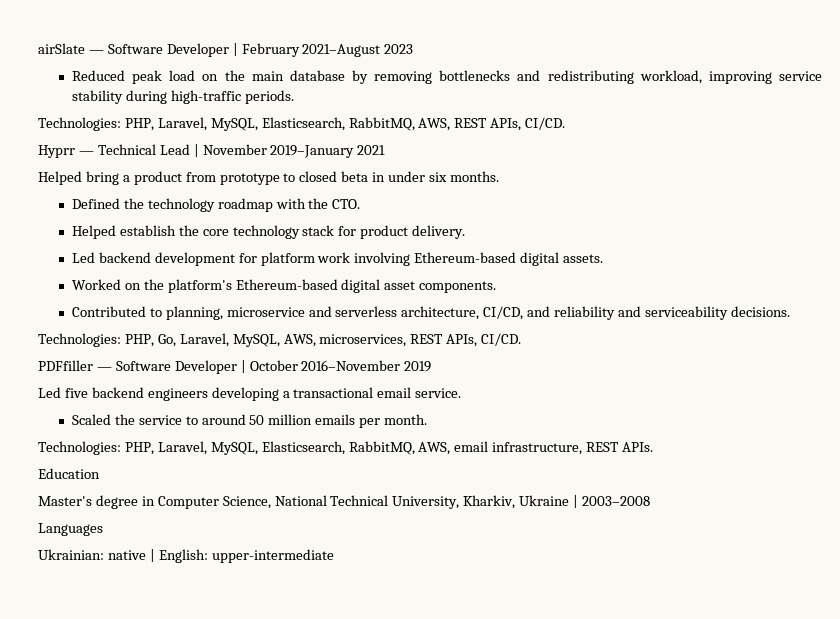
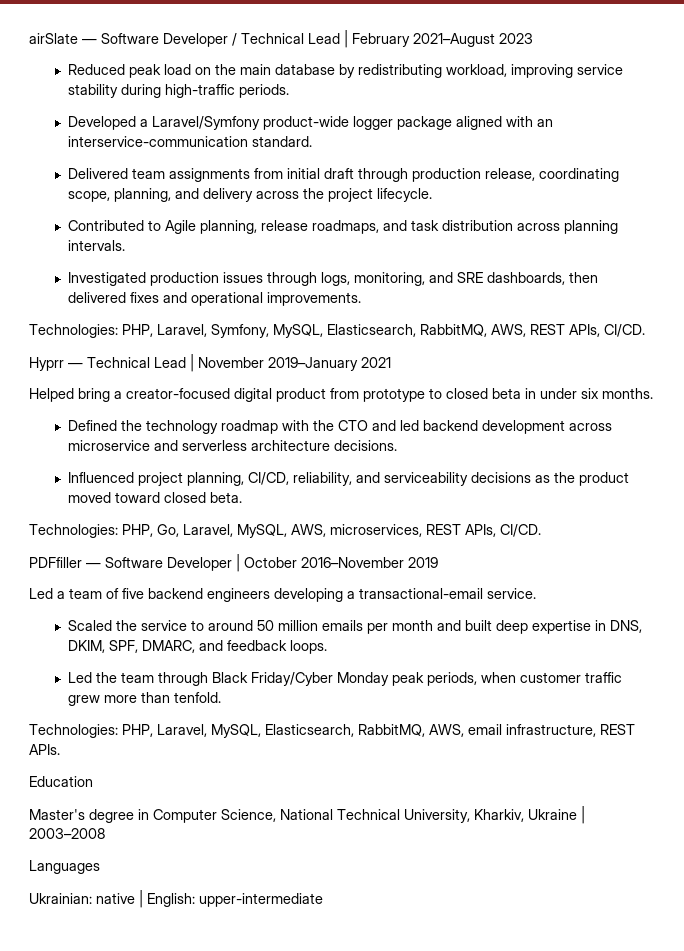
- airSlate — Software Developer | February 2021–August 2023
+ airSlate — Software Developer / Technical Lead | February 2021–August 2023
- Reduced peak load on the main database by removing bottlenecks and redistributing workload, improving service stability during high-traffic periods.
+ Reduced peak load on the main database by redistributing workload, improving service stability during high-traffic periods.
- Technologies: PHP, Laravel, MySQL, Elasticsearch, RabbitMQ, AWS, REST APIs, CI/CD.
+ Developed a Laravel/Symfony product-wide logger package aligned with an interservice-communication standard.
+ Delivered team assignments from initial draft through production release, coordinating scope, planning, and delivery across the project lifecycle.
+ Contributed to Agile planning, release roadmaps, and task distribution across planning intervals.
+ Investigated production issues through logs, monitoring, and SRE dashboards, then delivered fixes and operational improvements.
+ Technologies: PHP, Laravel, Symfony, MySQL, Elasticsearch, RabbitMQ, AWS, REST APIs, CI/CD.
- Helped bring a product from prototype to closed beta in under six months.
+ Helped bring a creator-focused digital product from prototype to closed beta in under six months.
- Defined the technology roadmap with the CTO.
- Helped establish the core technology stack for product delivery.
- Led backend development for platform work involving Ethereum-based digital assets.
- Worked on the platform's Ethereum-based digital asset components.
- Contributed to planning, microservice and serverless architecture, CI/CD, and reliability and serviceability decisions.
+ Defined the technology roadmap with the CTO and led backend development across microservice and serverless architecture decisions.
+ Influenced project planning, CI/CD, reliability, and serviceability decisions as the product moved toward closed beta.
- Led five backend engineers developing a transactional email service.
+ Led a team of five backend engineers developing a transactional-email service.
- Scaled the service to around 50 million emails per month.
+ Scaled the service to around 50 million emails per month and built deep expertise in DNS, DKIM, SPF, DMARC, and feedback loops.
+ Led the team through Black Friday/Cyber Monday peak periods, when customer traffic grew more than tenfold.

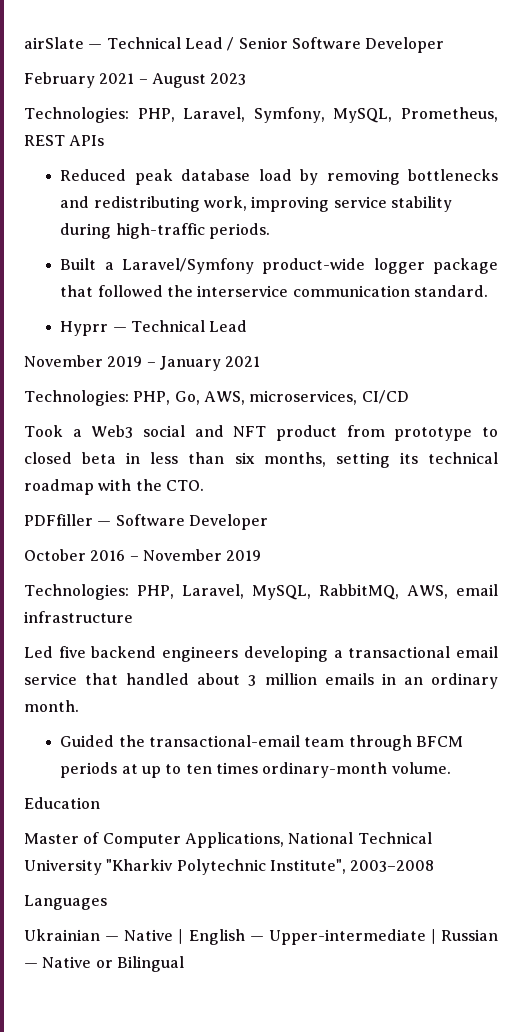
- airSlate — Software Developer / Technical Lead | February 2021–August 2023
- Reduced peak load on the main database by redistributing workload, improving service stability during high-traffic periods.
+ airSlate — Technical Lead / Senior Software Developer
+ February 2021 – August 2023
+ Technologies: PHP, Laravel, Symfony, MySQL, Prometheus, REST APIs
+ Reduced peak database load by removing bottlenecks and redistributing work, improving service stability during high-traffic periods.
- Developed a Laravel/Symfony product-wide logger package aligned with an interservice-communication standard.
- Delivered team assignments from initial draft through production release, coordinating scope, planning, and delivery across the project lifecycle.
- Contributed to Agile planning, release roadmaps, and task distribution across planning intervals.
- Investigated production issues through logs, monitoring, and SRE dashboards, then delivered fixes and operational improvements.
- Technologies: PHP, Laravel, Symfony, MySQL, Elasticsearch, RabbitMQ, AWS, REST APIs, CI/CD.
- Hyprr — Technical Lead | November 2019–January 2021
- Helped bring a creator-focused digital product from prototype to closed beta in under six months.
- Defined the technology roadmap with the CTO and led backend development across microservice and serverless architecture decisions.
- Influenced project planning, CI/CD, reliability, and serviceability decisions as the product moved toward closed beta.
- Technologies: PHP, Go, Laravel, MySQL, AWS, microservices, REST APIs, CI/CD.
- PDFfiller — Software Developer | October 2016–November 2019
- Led a team of five backend engineers developing a transactional-email service.
- Scaled the service to around 50 million emails per month and built deep expertise in DNS, DKIM, SPF, DMARC, and feedback loops.
- Led the team through Black Friday/Cyber Monday peak periods, when customer traffic grew more than tenfold.
- Technologies: PHP, Laravel, MySQL, Elasticsearch, RabbitMQ, AWS, email infrastructure, REST APIs.
+ Built a Laravel/Symfony product-wide logger package that followed the interservice communication standard.
+ Hyprr — Technical Lead
+ November 2019 – January 2021
+ Technologies: PHP, Go, AWS, microservices, CI/CD
+ Took a Web3 social and NFT product from prototype to closed beta in less than six months, setting its technical roadmap with the CTO.
+ PDFfiller — Software Developer
+ October 2016 – November 2019
+ Technologies: PHP, Laravel, MySQL, RabbitMQ, AWS, email infrastructure
+ Led five backend engineers developing a transactional email service that handled about 3 million emails in an ordinary month.
+ Guided the transactional-email team through BFCM periods at up to ten times ordinary-month volume.
  Education
- Master's degree in Computer Science, National Technical University, Kharkiv, Ukraine | 2003–2008
+ Master of Computer Applications, National Technical University "Kharkiv Polytechnic Institute", 2003–2008
  Languages
- Ukrainian: native | English: upper-intermediate
+ Ukrainian — Native | English — Upper-intermediate | Russian — Native or Bilingual

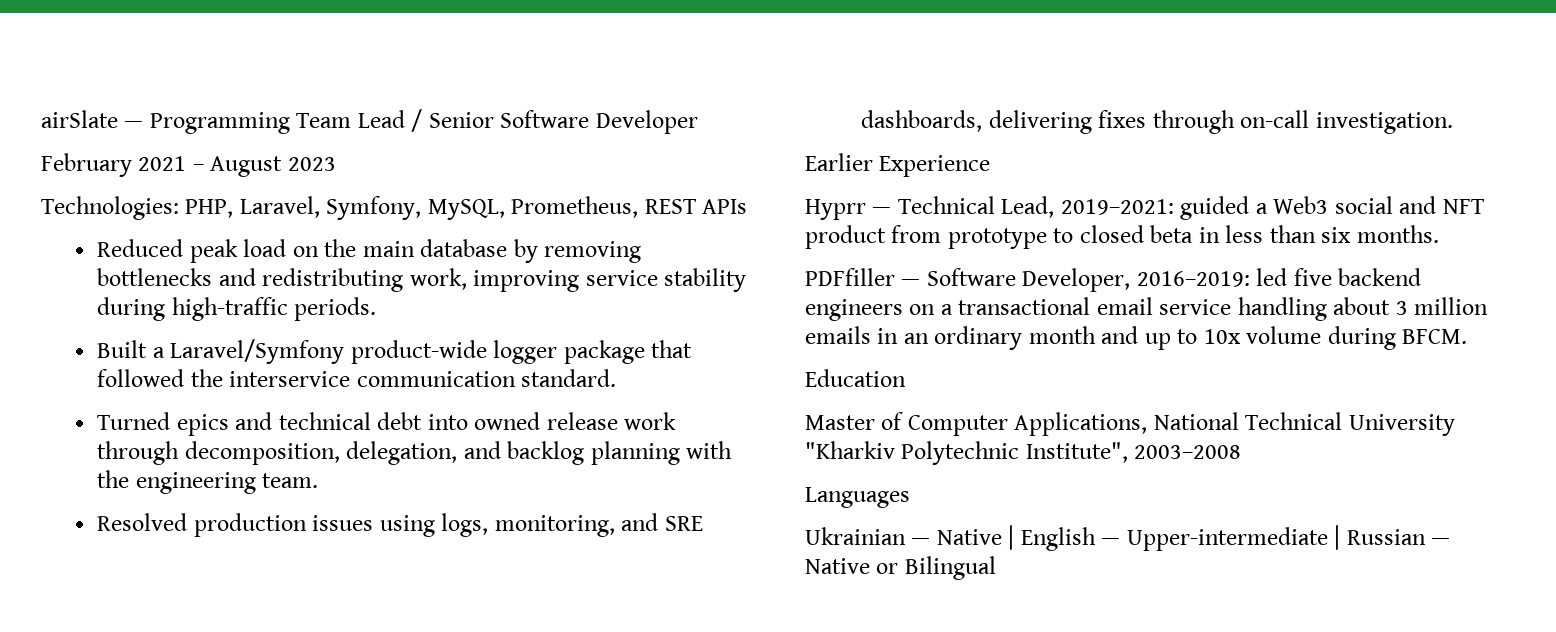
- airSlate — Technical Lead / Senior Software Developer
+ airSlate — Programming Team Lead / Senior Software Developer
- Reduced peak database load by removing bottlenecks and redistributing work, improving service stability during high-traffic periods.
+ Reduced peak load on the main database by removing bottlenecks and redistributing work, improving service stability during high-traffic periods.
- Hyprr — Technical Lead
- November 2019 – January 2021
- Technologies: PHP, Go, AWS, microservices, CI/CD
- Took a Web3 social and NFT product from prototype to closed beta in less than six months, setting its technical roadmap with the CTO.
- PDFfiller — Software Developer
- October 2016 – November 2019
- Technologies: PHP, Laravel, MySQL, RabbitMQ, AWS, email infrastructure
- Led five backend engineers developing a transactional email service that handled about 3 million emails in an ordinary month.
- Guided the transactional-email team through BFCM periods at up to ten times ordinary-month volume.
+ Turned epics and technical debt into owned release work through decomposition, delegation, and backlog planning with the engineering team.
+ Resolved production issues using logs, monitoring, and SRE dashboards, delivering fixes through on-call investigation.
+ Earlier Experience
+ Hyprr — Technical Lead, 2019–2021: guided a Web3 social and NFT product from prototype to closed beta in less than six months.
+ PDFfiller — Software Developer, 2016–2019: led five backend engineers on a transactional email service handling about 3 million emails in an ordinary month and up to 10x volume during BFCM.

